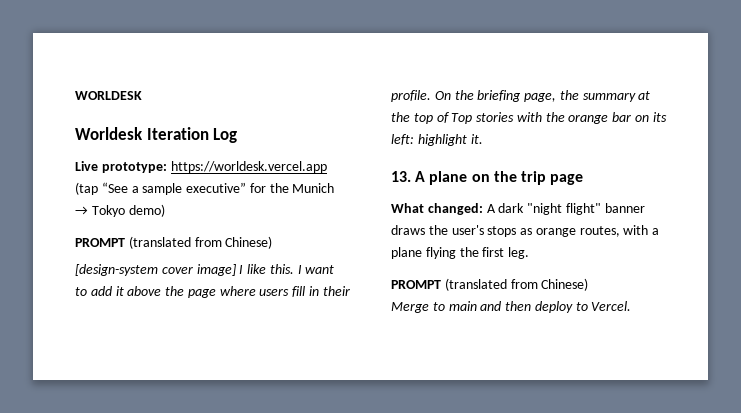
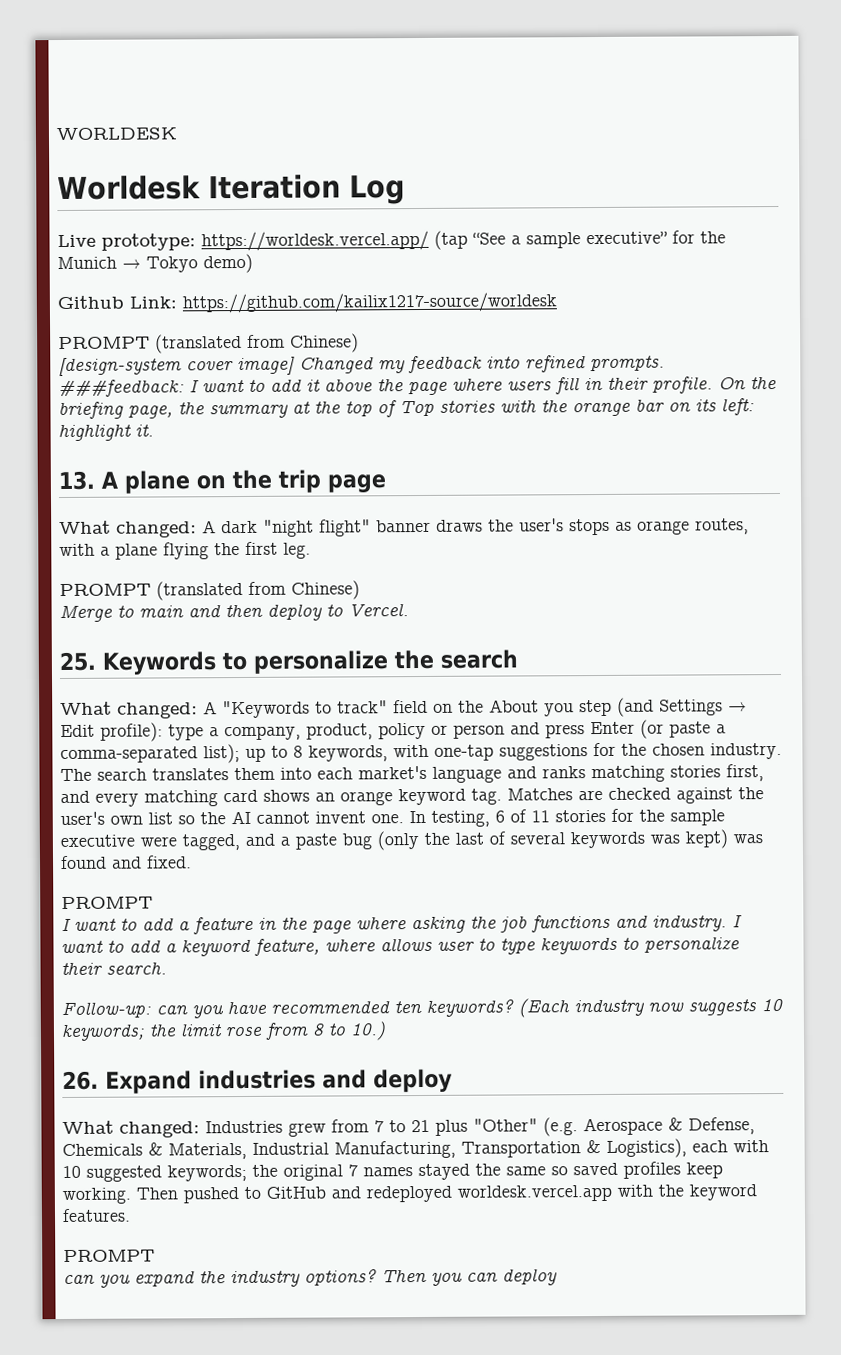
- Live prototype: https://worldesk.vercel.app (tap “See a sample executive” for the Munich → Tokyo demo)
+ Live prototype: https://worldesk.vercel.app/ (tap “See a sample executive” for the Munich → Tokyo demo)
+ Github Link: https://github.com/kailix1217-source/worldesk
- [design-system cover image] I like this. I want to add it above the page where users fill in their profile.
+ [design-system cover image] Changed my feedback into refined prompts. ###feedback: I want to add it above the page where users fill in their profile.
+ 25. Keywords to personalize the search
+ What changed: A "Keywords to track" field on the About you step (and Settings → Edit profile): type a company, product, policy or person and press Enter (or paste a comma-separated list); up to 8 keywords, with one-tap suggestions for the chosen industry. The search translates them into each market's language and ranks matching stories first, and every matching card shows an orange keyword tag. Matches are checked against the user's own list so the AI cannot invent one. In testing, 6 of 11 stories for the sample executive were tagged, and a paste bug (only the last of several keywords was kept) was found and fixed.
+ PROMPT
+ I want to add a feature in the page where asking the job functions and industry. I want to add a keyword feature, where allows user to type keywords to personalize their search.
+ Follow-up: can you have recommended ten keywords? (Each industry now suggests 10 keywords; the limit rose from 8 to 10.)
+ 26. Expand industries and deploy
+ What changed: Industries grew from 7 to 21 plus "Other" (e.g. Aerospace & Defense, Chemicals & Materials, Industrial Manufacturing, Transportation & Logistics), each with 10 suggested keywords; the original 7 names stayed the same so saved profiles keep working. Then pushed to GitHub and redeployed worldesk.vercel.app with the keyword features.
+ PROMPT
+ can you expand the industry options? Then you can deploy

